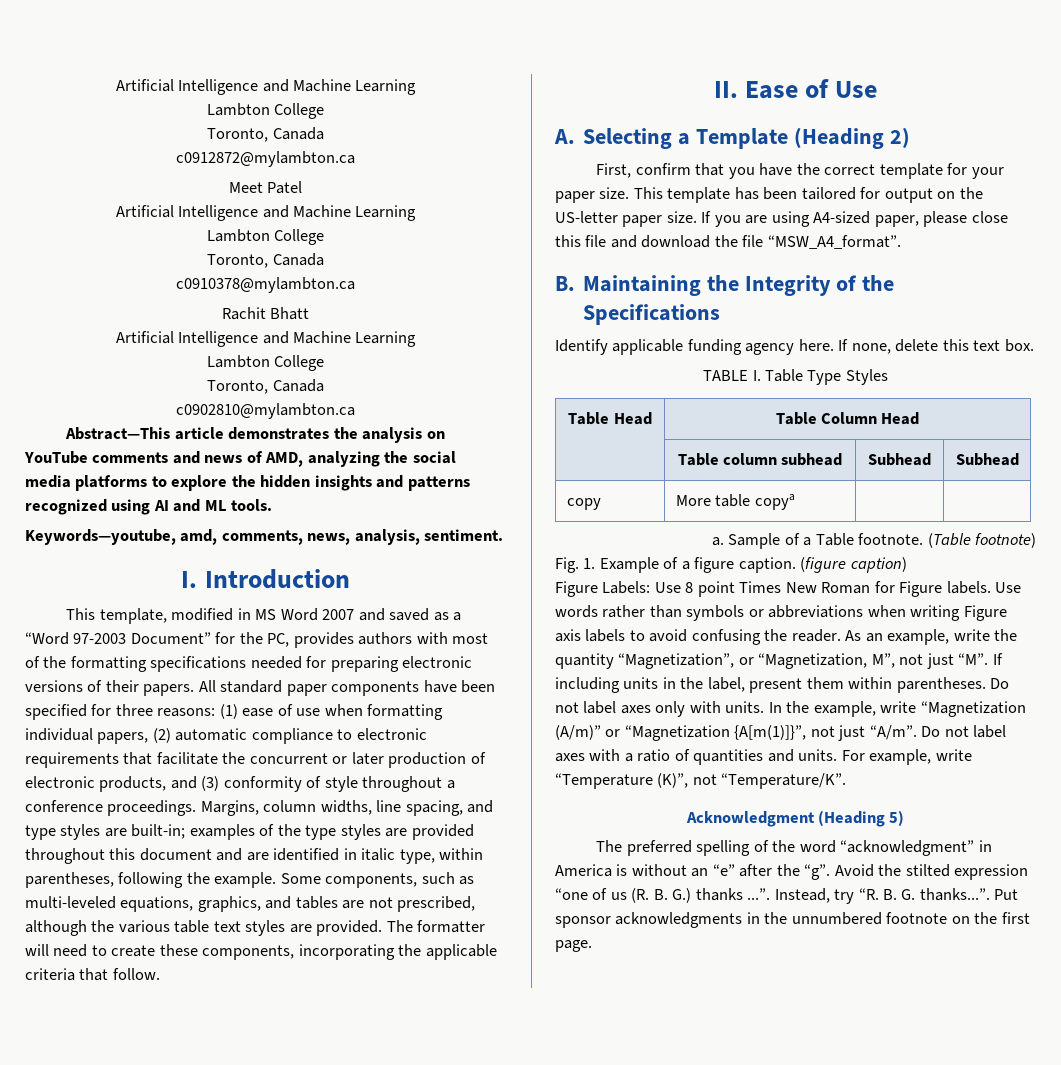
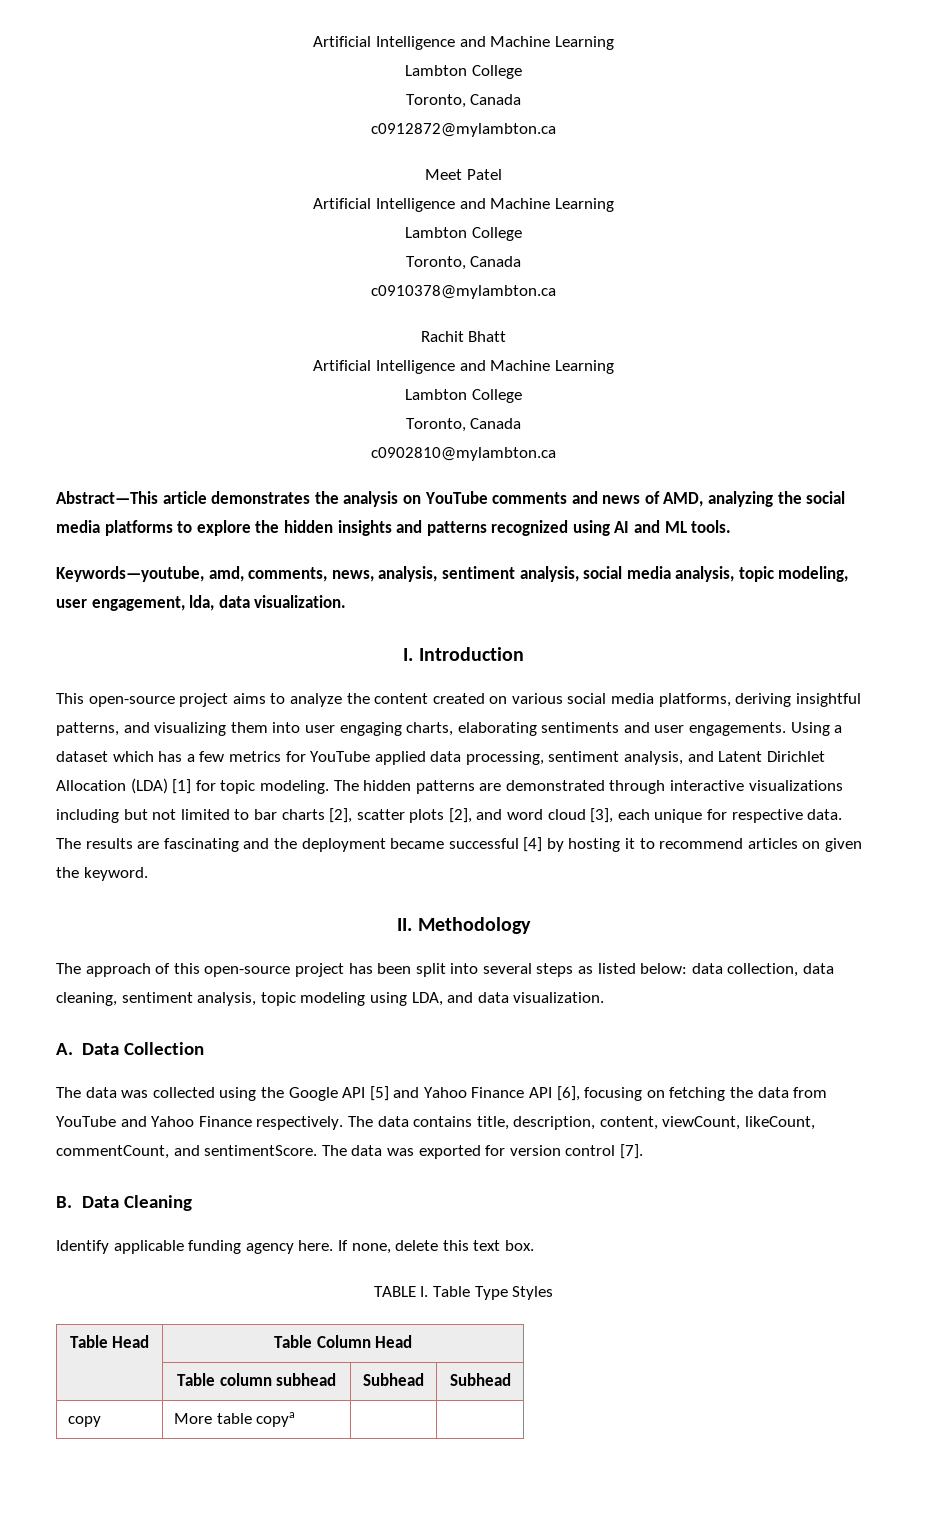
- Keywords—youtube, amd, comments, news, analysis, sentiment.
+ Keywords—youtube, amd, comments, news, analysis, sentiment analysis, social media analysis, topic modeling, user engagement, lda, data visualization.
  I. Introduction
- This template, modified in MS Word 2007 and saved as a “Word 97-2003 Document” for the PC, provides authors with most of the formatting specifications needed for preparing electronic versions of their papers. All standard paper components have been specified for three reasons: (1) ease of use when formatting individual papers, (2) automatic compliance to electronic requirements that facilitate the concurrent or later production of electronic products, and (3) conformity of style throughout a conference proceedings. Margins, column widths, line spacing, and type styles are built-in; examples of the type styles are provided throughout this document and are identified in italic type, within parentheses, following the example. Some components, such as multi-leveled equations, graphics, and tables are not prescribed, although the various table text styles are provided. The formatter will need to create these components, incorporating the applicable criteria that follow.
- II. Ease of Use
- A. Selecting a Template (Heading 2)
- First, confirm that you have the correct template for your paper size. This template has been tailored for output on the US-letter paper size. If you are using A4-sized paper, please close this file and download the file “MSW_A4_format”.
- B. Maintaining the Integrity of the Specifications
+ This open-source project aims to analyze the content created on various social media platforms, deriving insightful patterns, and visualizing them into user engaging charts, elaborating sentiments and user engagements. Using a dataset which has a few metrics for YouTube applied data processing, sentiment analysis, and Latent Dirichlet Allocation (LDA) [1] for topic modeling. The hidden patterns are demonstrated through interactive visualizations including but not limited to bar charts [2], scatter plots [2], and word cloud [3], each unique for respective data. The results are fascinating and the deployment became successful [4] by hosting it to recommend articles on given the keyword.
+ II. Methodology
+ The approach of this open-source project has been split into several steps as listed below: data collection, data cleaning, sentiment analysis, topic modeling using LDA, and data visualization.
+ A. Data Collection
+ The data was collected using the Google API [5] and Yahoo Finance API [6], focusing on fetching the data from YouTube and Yahoo Finance respectively. The data contains title, description, content, viewCount, likeCount, commentCount, and sentimentScore. The data was exported for version control [7].
+ B. Data Cleaning
- a. Sample of a Table footnote. (Table footnote)
- Fig. 1. Example of a figure caption. (figure caption)
- Figure Labels: Use 8 point Times New Roman for Figure labels. Use words rather than symbols or abbreviations when writing Figure axis labels to avoid confusing the reader. As an example, write the quantity “Magnetization”, or “Magnetization, M”, not just “M”. If including units in the label, present them within parentheses. Do not label axes only with units. In the example, write “Magnetization (A/m)” or “Magnetization {A[m(1)]}”, not just “A/m”. Do not label axes with a ratio of quantities and units. For example, write “Temperature (K)”, not “Temperature/K”.
- Acknowledgment (Heading 5)
- The preferred spelling of the word “acknowledgment” in America is without an “e” after the “g”. Avoid the stilted expression “one of us (R. B. G.) thanks ...”. Instead, try “R. B. G. thanks...”. Put sponsor acknowledgments in the unnumbered footnote on the first page.

